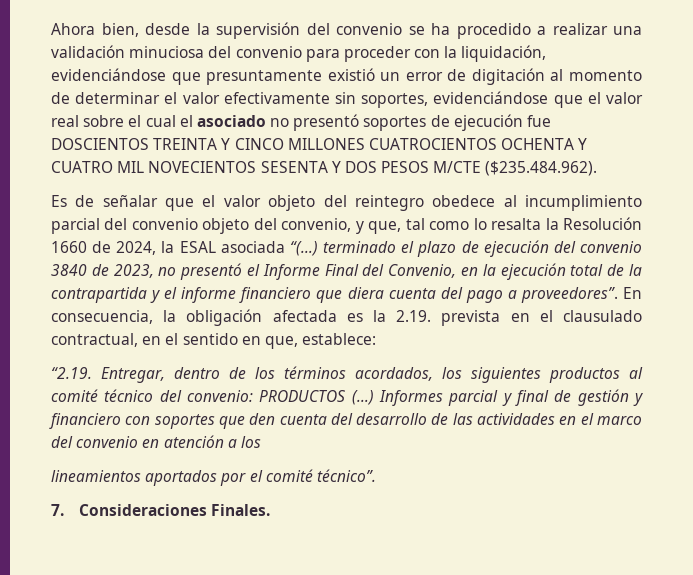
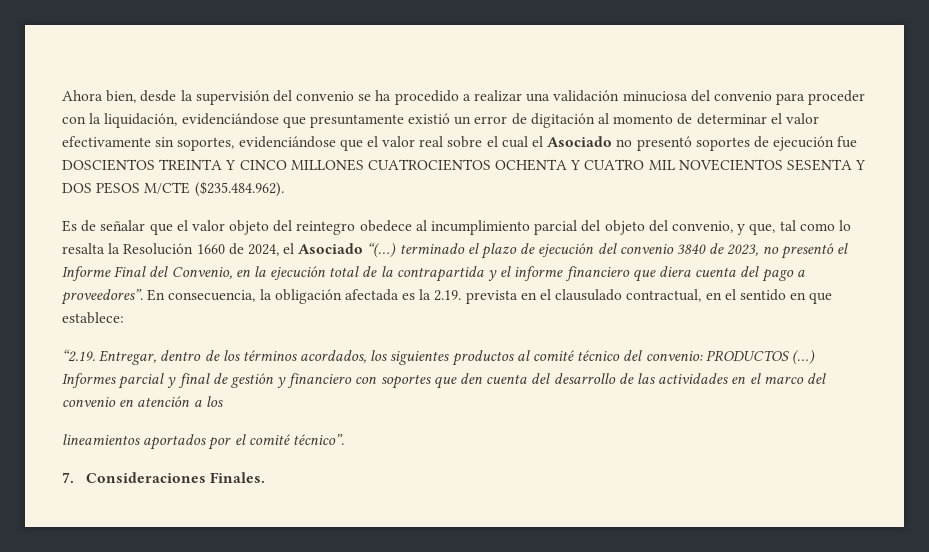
- Ahora bien, desde la supervisión del convenio se ha procedido a realizar una validación minuciosa del convenio para proceder con la liquidación, evidenciándose que presuntamente existió un error de digitación al momento de determinar el valor efectivamente sin soportes, evidenciándose que el valor real sobre el cual el asociado no presentó soportes de ejecución fue DOSCIENTOS TREINTA Y CINCO MILLONES CUATROCIENTOS OCHENTA Y CUATRO MIL NOVECIENTOS SESENTA Y DOS PESOS M/CTE ($235.484.962).
+ Ahora bien, desde la supervisión del convenio se ha procedido a realizar una validación minuciosa del convenio para proceder con la liquidación, evidenciándose que presuntamente existió un error de digitación al momento de determinar el valor efectivamente sin soportes, evidenciándose que el valor real sobre el cual el Asociado no presentó soportes de ejecución fue DOSCIENTOS TREINTA Y CINCO MILLONES CUATROCIENTOS OCHENTA Y CUATRO MIL NOVECIENTOS SESENTA Y DOS PESOS M/CTE ($235.484.962).
- Es de señalar que el valor objeto del reintegro obedece al incumplimiento parcial del convenio objeto del convenio, y que, tal como lo resalta la Resolución 1660 de 2024, la ESAL asociada “(…) terminado el plazo de ejecución del convenio 3840 de 2023, no presentó el Informe Final del Convenio, en la ejecución total de la contrapartida y el informe financiero que diera cuenta del pago a proveedores”.
+ Es de señalar que el valor objeto del reintegro obedece al incumplimiento parcial del objeto del convenio, y que, tal como lo resalta la Resolución 1660 de 2024, el Asociado “(…) terminado el plazo de ejecución del convenio 3840 de 2023, no presentó el Informe Final del Convenio, en la ejecución total de la contrapartida y el informe financiero que diera cuenta del pago a proveedores”.
- En consecuencia, la obligación afectada es la 2.19. prevista en el clausulado contractual, en el sentido en que, establece:
+ En consecuencia, la obligación afectada es la 2.19. prevista en el clausulado contractual, en el sentido en que establece:

